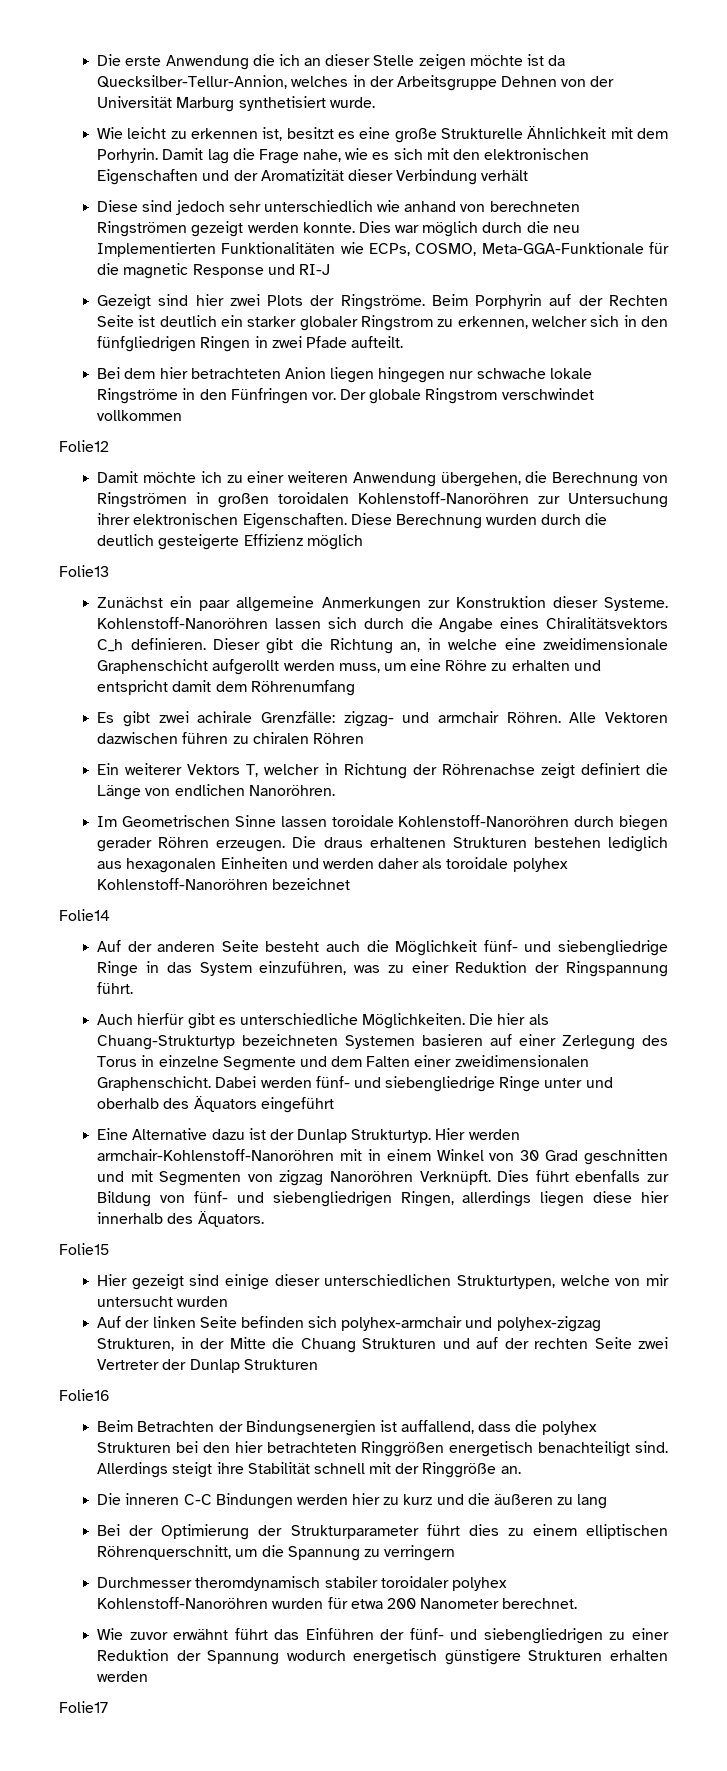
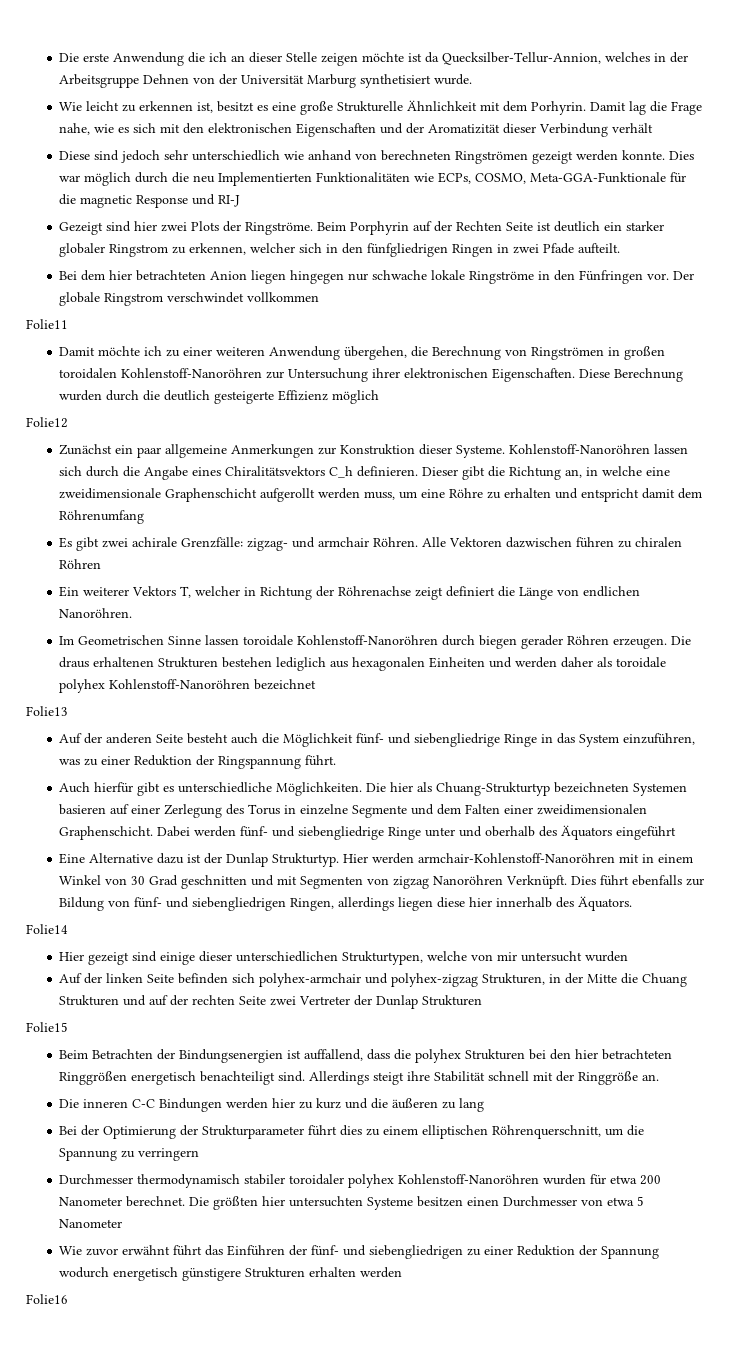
- Folie12
+ Folie11
- Folie13
+ Folie12
- Folie14
+ Folie13
- Folie15
+ Folie14
- Folie16
+ Folie15
- Durchmesser theromdynamisch stabiler toroidaler polyhex Kohlenstoff-Nanoröhren wurden für etwa 200 Nanometer berechnet.
+ Durchmesser thermodynamisch stabiler toroidaler polyhex Kohlenstoff-Nanoröhren wurden für etwa 200 Nanometer berechnet. Die größten hier untersuchten Systeme besitzen einen Durchmesser von etwa 5 Nanometer
- Folie17
+ Folie16

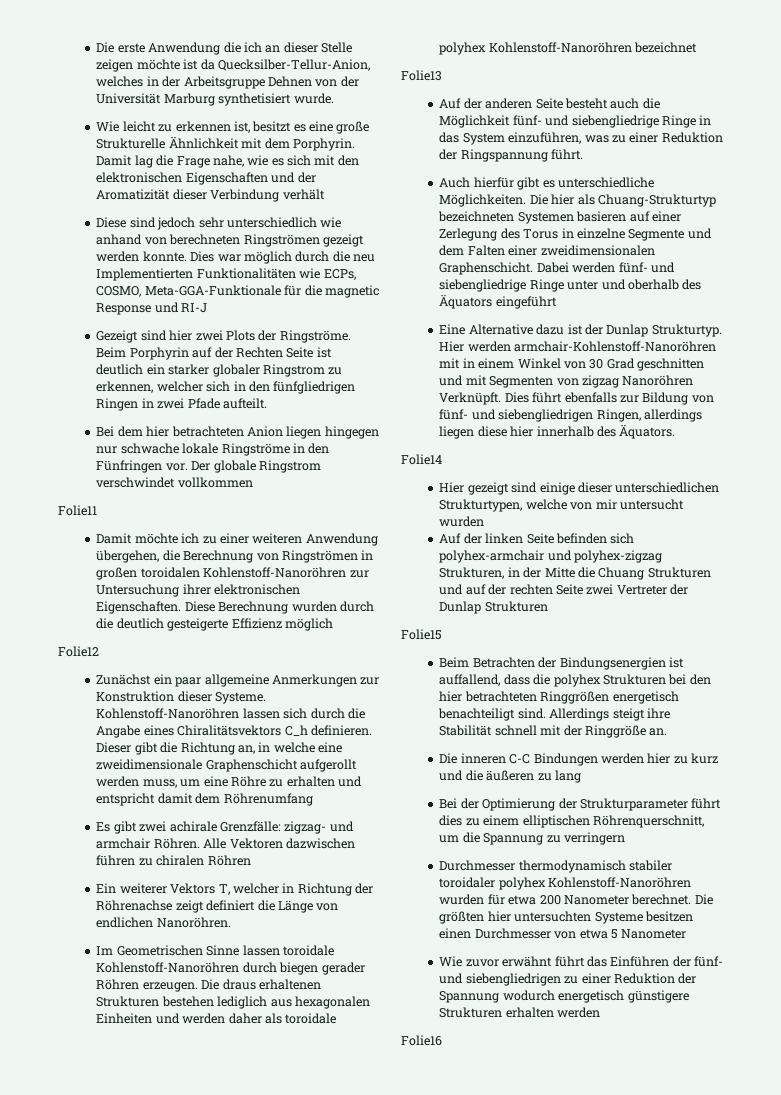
- Die erste Anwendung die ich an dieser Stelle zeigen möchte ist da Quecksilber-Tellur-Annion, welches in der Arbeitsgruppe Dehnen von der Universität Marburg synthetisiert wurde.
+ Die erste Anwendung die ich an dieser Stelle zeigen möchte ist da Quecksilber-Tellur-Anion, welches in der Arbeitsgruppe Dehnen von der Universität Marburg synthetisiert wurde.
- Wie leicht zu erkennen ist, besitzt es eine große Strukturelle Ähnlichkeit mit dem Porhyrin.
+ Wie leicht zu erkennen ist, besitzt es eine große Strukturelle Ähnlichkeit mit dem Porphyrin.

